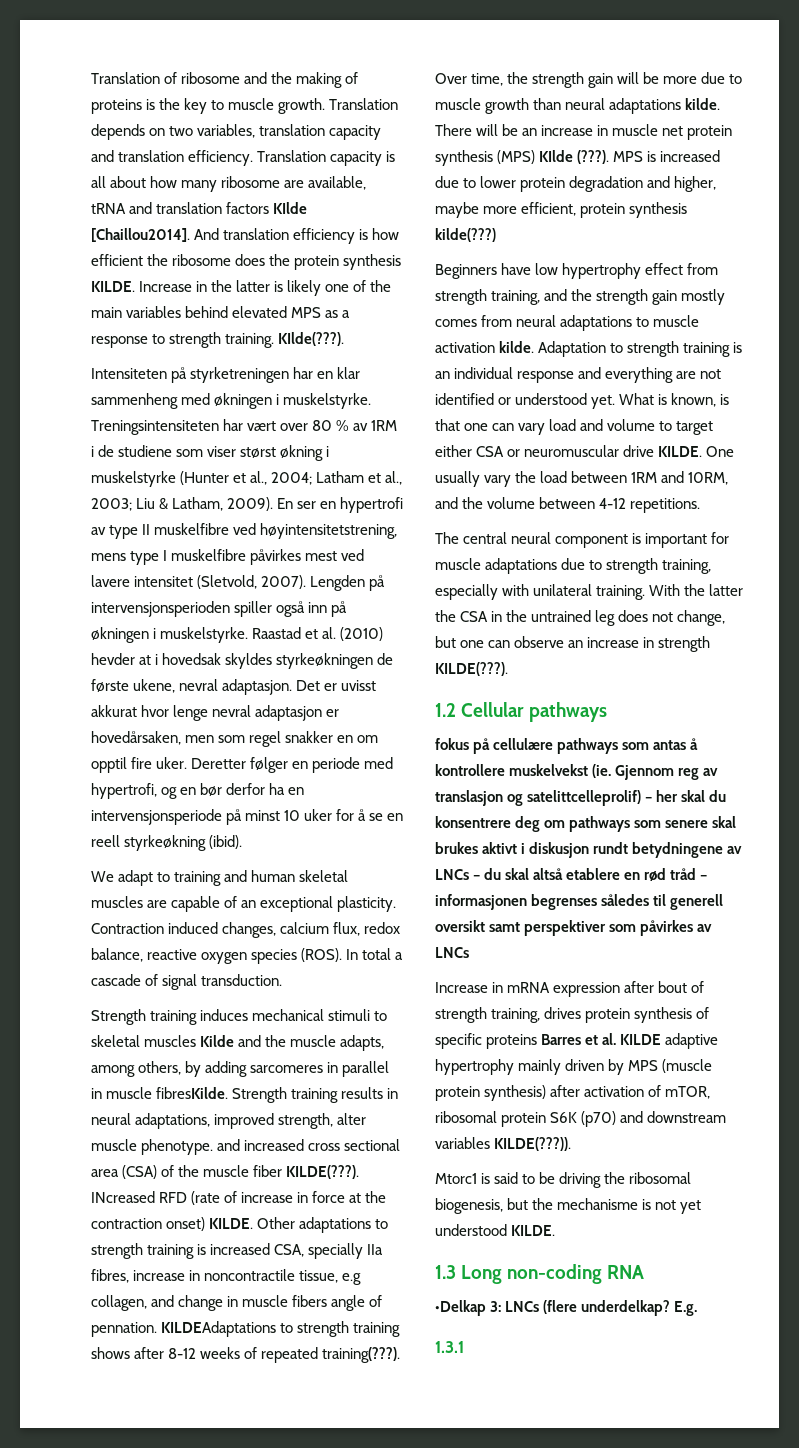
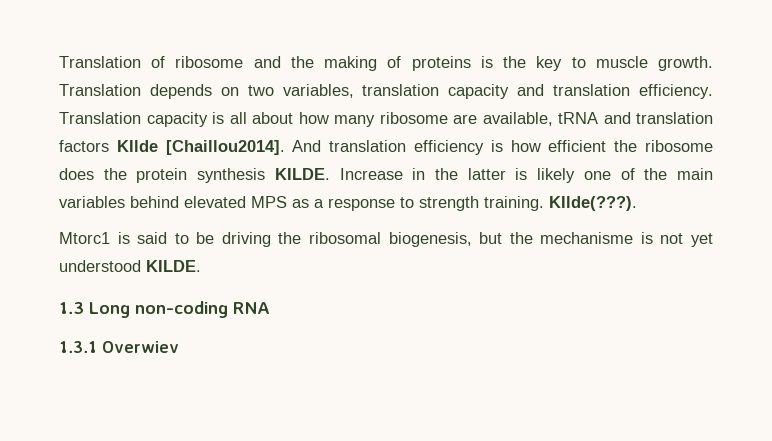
- Intensiteten på styrketreningen har en klar sammenheng med økningen i muskelstyrke. Treningsintensiteten har vært over 80 % av 1RM i de studiene som viser størst økning i muskelstyrke (Hunter et al., 2004; Latham et al., 2003; Liu & Latham, 2009). En ser en hypertrofi av type II muskelfibre ved høyintensitetstrening, mens type I muskelfibre påvirkes mest ved lavere intensitet (Sletvold, 2007). Lengden på intervensjonsperioden spiller også inn på økningen i muskelstyrke. Raastad et al. (2010) hevder at i hovedsak skyldes styrkeøkningen de første ukene, nevral adaptasjon. Det er uvisst akkurat hvor lenge nevral adaptasjon er hovedårsaken, men som regel snakker en om opptil fire uker. Deretter følger en periode med hypertrofi, og en bør derfor ha en intervensjonsperiode på minst 10 uker for å se en reell styrkeøkning (ibid).
- We adapt to training and human skeletal muscles are capable of an exceptional plasticity. Contraction induced changes, calcium flux, redox balance, reactive oxygen species (ROS). In total a cascade of signal transduction.
- Strength training induces mechanical stimuli to skeletal muscles Kilde and the muscle adapts, among others, by adding sarcomeres in parallel in muscle fibresKilde. Strength training results in neural adaptations, improved strength, alter muscle phenotype. and increased cross sectional area (CSA) of the muscle fiber KILDE(???). INcreased RFD (rate of increase in force at the contraction onset) KILDE. Other adaptations to strength training is increased CSA, specially IIa fibres, increase in noncontractile tissue, e.g collagen, and change in muscle fibers angle of pennation. KILDEAdaptations to strength training shows after 8-12 weeks of repeated training(???). Over time, the strength gain will be more due to muscle growth than neural adaptations kilde. There will be an increase in muscle net protein synthesis (MPS) KIlde (???). MPS is increased due to lower protein degradation and higher, maybe more efficient, protein synthesis kilde(???)
- Beginners have low hypertrophy effect from strength training, and the strength gain mostly comes from neural adaptations to muscle activation kilde. Adaptation to strength training is an individual response and everything are not identified or understood yet. What is known, is that one can vary load and volume to target either CSA or neuromuscular drive KILDE. One usually vary the load between 1RM and 10RM, and the volume between 4-12 repetitions.
- The central neural component is important for muscle adaptations due to strength training, especially with unilateral training. With the latter the CSA in the untrained leg does not change, but one can observe an increase in strength KILDE(???).
- 1.2 Cellular pathways
- fokus på cellulære pathways som antas å kontrollere muskelvekst (ie. Gjennom reg av translasjon og satelittcelleprolif) – her skal du konsentrere deg om pathways som senere skal brukes aktivt i diskusjon rundt betydningene av LNCs – du skal altså etablere en rød tråd – informasjonen begrenses således til generell oversikt samt perspektiver som påvirkes av LNCs
- Increase in mRNA expression after bout of strength training, drives protein synthesis of specific proteins Barres et al. KILDE adaptive hypertrophy mainly driven by MPS (muscle protein synthesis) after activation of mTOR, ribosomal protein S6K (p70) and downstream variables KILDE(???)).
- •Delkap 3: LNCs (flere underdelkap? E.g.
- 1.3.1
+ 1.3.1 Overwiev

